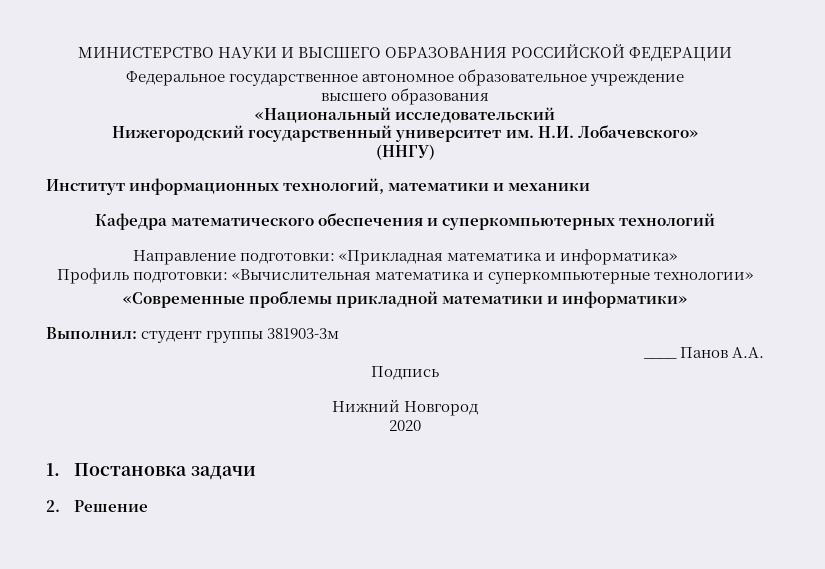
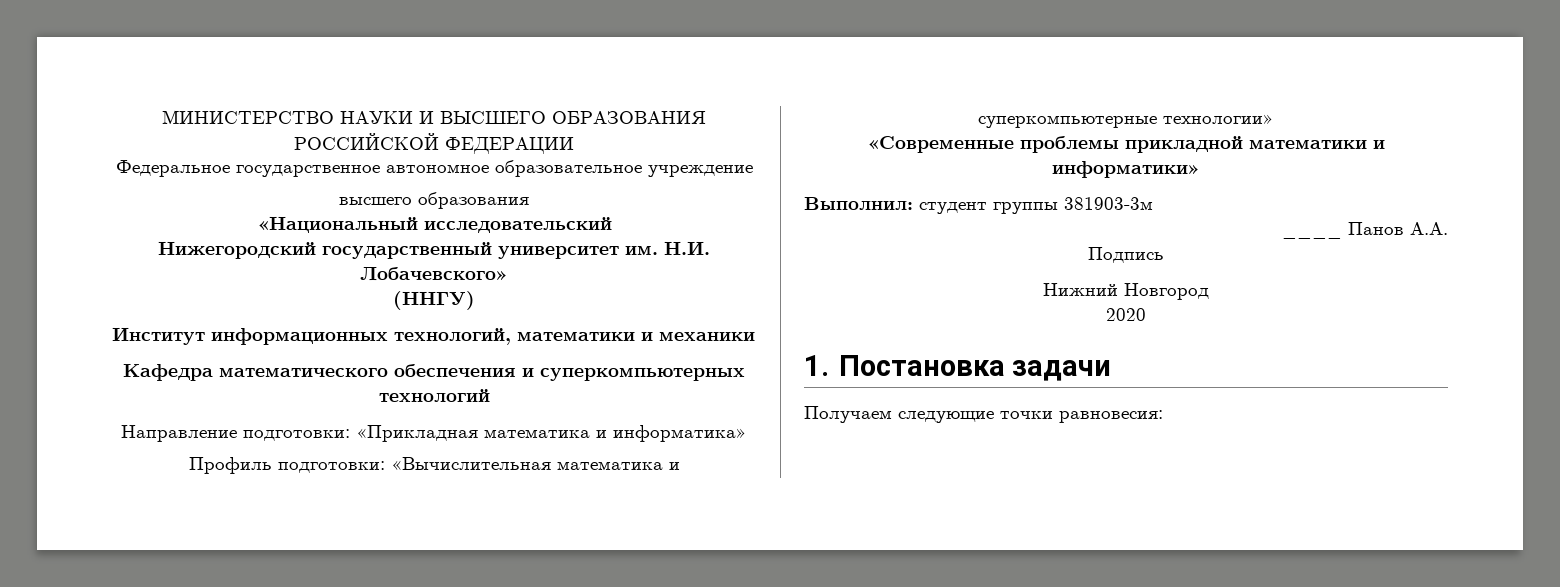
- 2. Решение
+ Получаем следующие точки равновесия:

